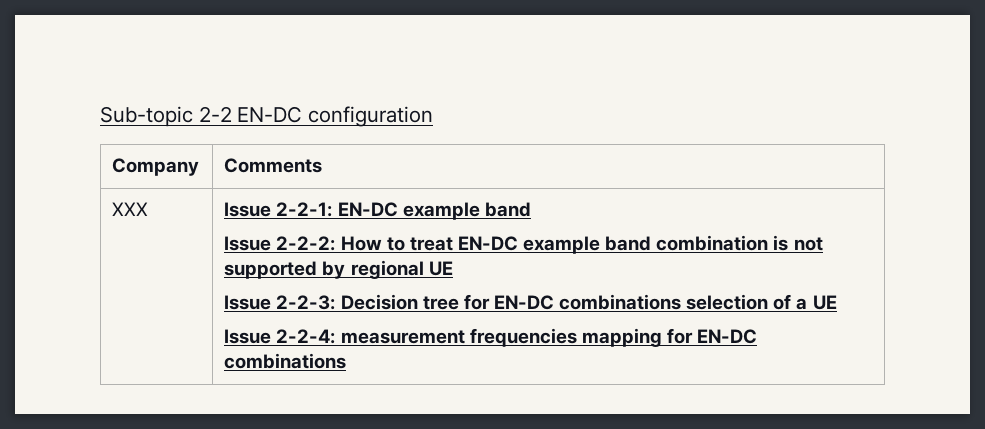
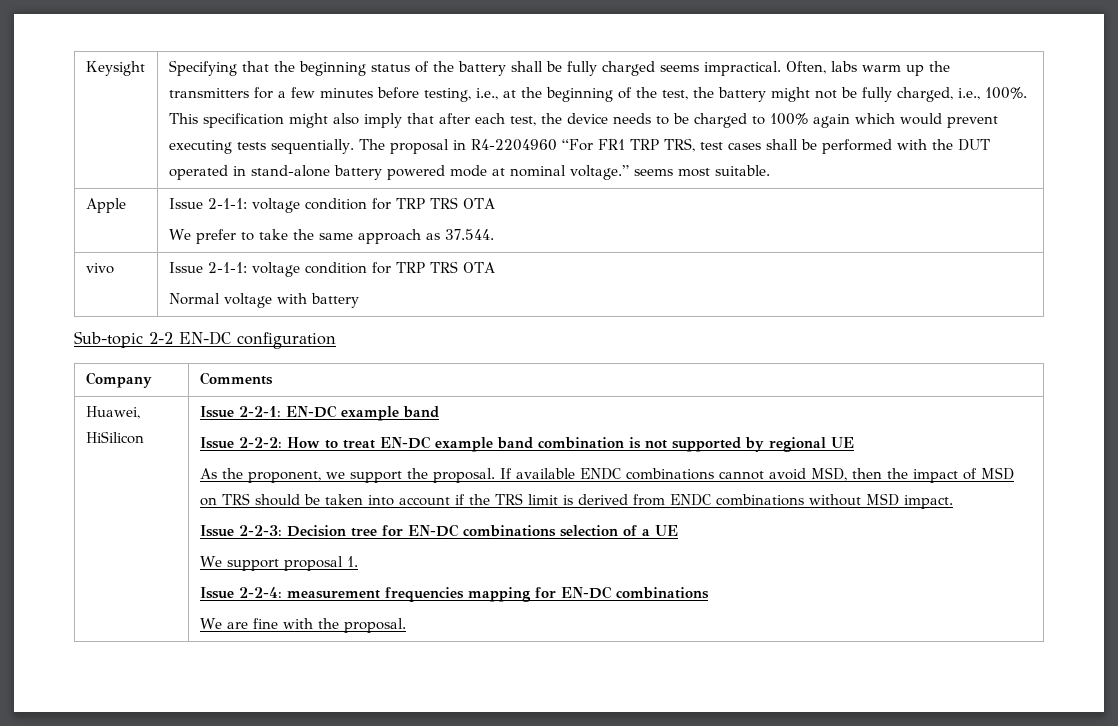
+ Keysight | Specifying that the beginning status of the battery shall be fully charged seems impractical. Often, labs warm up the transmitters for a few minutes before testing, i.e., at the beginning of the test, the battery might not be fully charged, i.e., 100%. This specification might also imply that after each test, the device needs to be charged to 100% again which would prevent executing tests sequentially. The proposal in R4-2204960 “For FR1 TRP TRS, test cases shall be performed with the DUT operated in stand-alone battery powered mode at nominal voltage.” seems most suitable.
+ Apple | Issue 2-1-1: voltage condition for TRP TRS OTA
+ We prefer to take the same approach as 37.544.
+ vivo | Issue 2-1-1: voltage condition for TRP TRS OTA
+ Normal voltage with battery
- XXX
+ Huawei, HiSilicon
+ As the proponent, we support the proposal. If available ENDC combinations cannot avoid MSD, then the impact of MSD on TRS should be taken into account if the TRS limit is derived from ENDC combinations without MSD impact.
+ We support proposal 1.
+ We are fine with the proposal.

